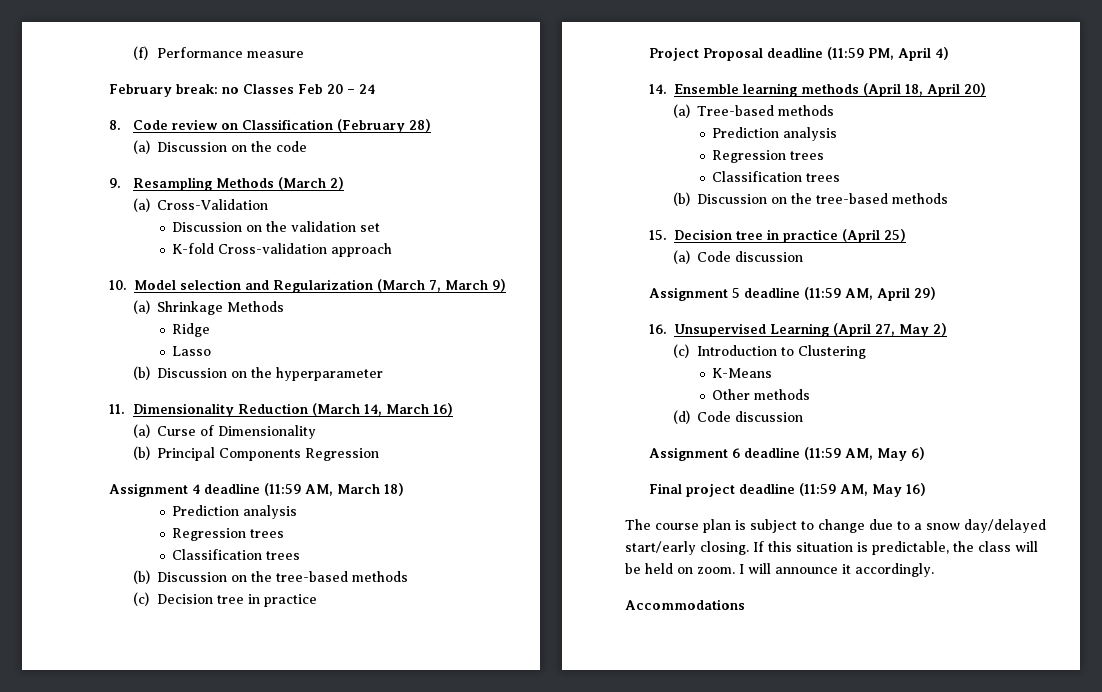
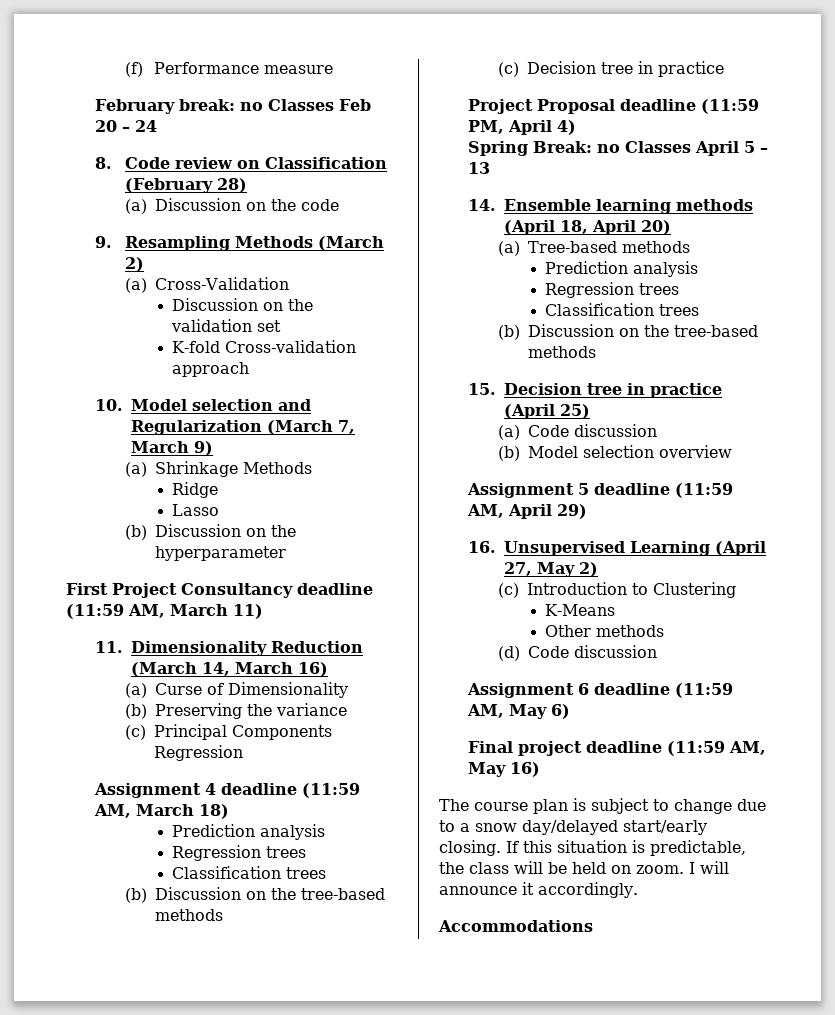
+ First Project Consultancy deadline (11:59 AM, March 11)
- (b) Principal Components Regression
+ (b) Preserving the variance
+ (c) Principal Components Regression
+ Spring Break: no Classes April 5 – 13
+ (b) Model selection overview

